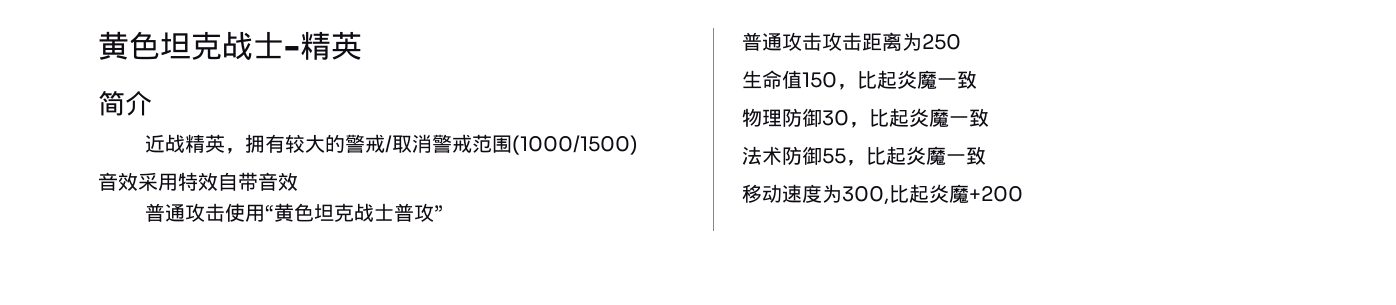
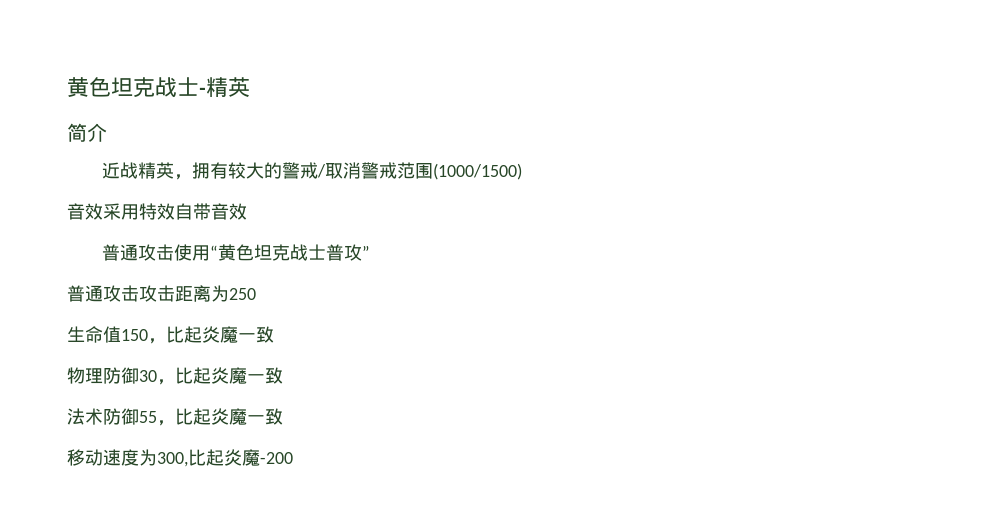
- 移动速度为300,比起炎魔+200
+ 移动速度为300,比起炎魔-200

